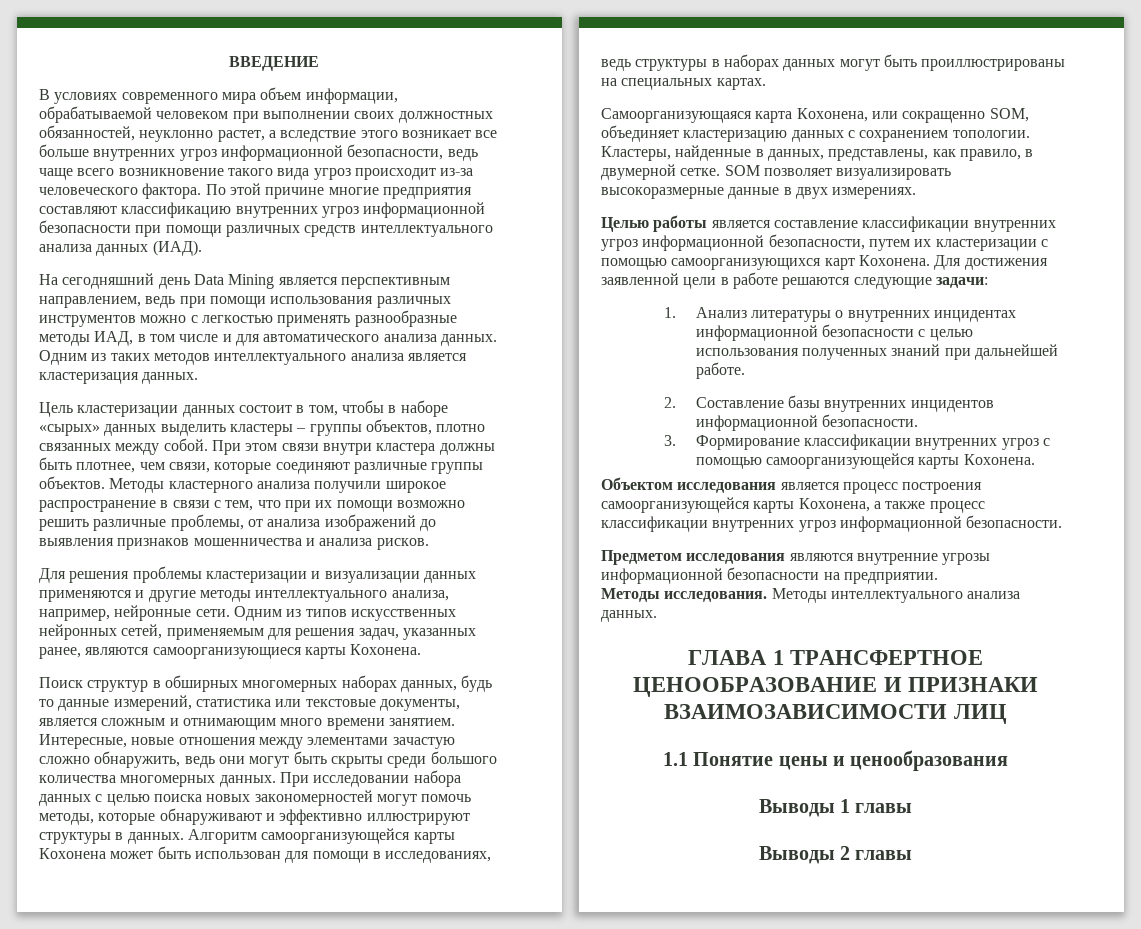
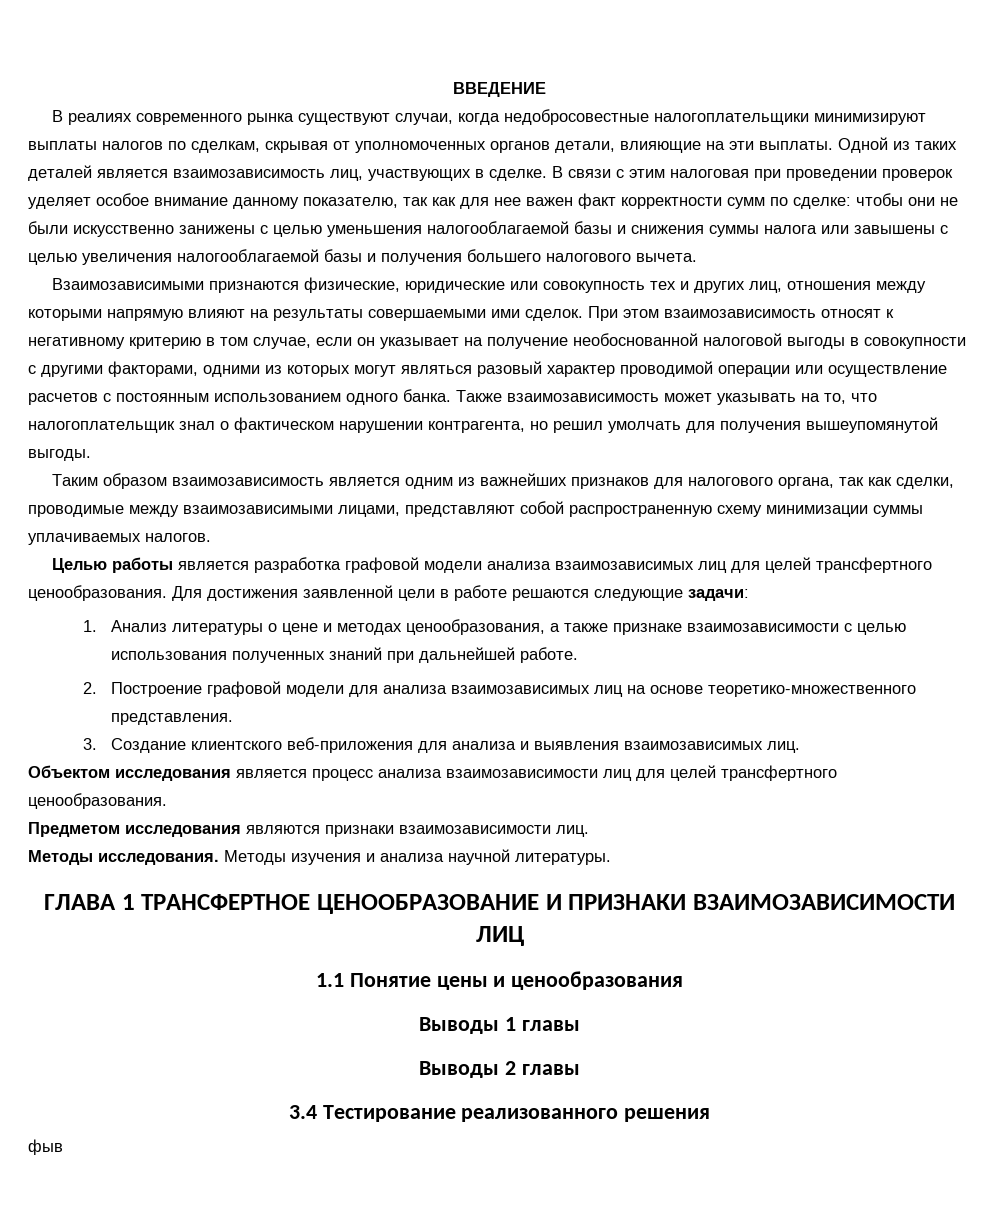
- В условиях современного мира объем информации, обрабатываемой человеком при выполнении своих должностных обязанностей, неуклонно растет, а вследствие этого возникает все больше внутренних угроз информационной безопасности, ведь чаще всего возникновение такого вида угроз происходит из-за человеческого фактора. По этой причине многие предприятия составляют классификацию внутренних угроз информационной безопасности при помощи различных средств интеллектуального анализа данных (ИАД).
- На сегодняшний день Data Mining является перспективным направлением, ведь при помощи использования различных инструментов можно с легкостью применять разнообразные методы ИАД, в том числе и для автоматического анализа данных. Одним из таких методов интеллектуального анализа является кластеризация данных.
- Цель кластеризации данных состоит в том, чтобы в наборе «сырых» данных выделить кластеры – группы объектов, плотно связанных между собой. При этом связи внутри кластера должны быть плотнее, чем связи, которые соединяют различные группы объектов. Методы кластерного анализа получили широкое распространение в связи с тем, что при их помощи возможно решить различные проблемы, от анализа изображений до выявления признаков мошенничества и анализа рисков.
- Для решения проблемы кластеризации и визуализации данных применяются и другие методы интеллектуального анализа, например, нейронные сети. Одним из типов искусственных нейронных сетей, применяемым для решения задач, указанных ранее, являются самоорганизующиеся карты Кохонена.
- Поиск структур в обширных многомерных наборах данных, будь то данные измерений, статистика или текстовые документы, является сложным и отнимающим много времени занятием. Интересные, новые отношения между элементами зачастую сложно обнаружить, ведь они могут быть скрыты среди большого количества многомерных данных. При исследовании набора данных с целью поиска новых закономерностей могут помочь методы, которые обнаруживают и эффективно иллюстрируют структуры в данных. Алгоритм самоорганизующейся карты Кохонена может быть использован для помощи в исследованиях, ведь структуры в наборах данных могут быть проиллюстрированы на специальных картах.
- Самоорганизующаяся карта Кохонена, или сокращенно SOM, объединяет кластеризацию данных с сохранением топологии. Кластеры, найденные в данных, представлены, как правило, в двумерной сетке. SOM позволяет визуализировать высокоразмерные данные в двух измерениях.
- Целью работы является составление классификации внутренних угроз информационной безопасности, путем их кластеризации с помощью самоорганизующихся карт Кохонена.
+ В реалиях современного рынка существуют случаи, когда недобросовестные налогоплательщики минимизируют выплаты налогов по сделкам, скрывая от уполномоченных органов детали, влияющие на эти выплаты. Одной из таких деталей является взаимозависимость лиц, участвующих в сделке. В связи с этим налоговая при проведении проверок уделяет особое внимание данному показателю, так как для нее важен факт корректности сумм по сделке: чтобы они не были искусственно занижены с целью уменьшения налогооблагаемой базы и снижения суммы налога или завышены с целью увеличения налогооблагаемой базы и получения большего налогового вычета.
+ Взаимозависимыми признаются физические, юридические или совокупность тех и других лиц, отношения между которыми напрямую влияют на результаты совершаемыми ими сделок. При этом взаимозависимость относят к негативному критерию в том случае, если он указывает на получение необоснованной налоговой выгоды в совокупности с другими факторами, одними из которых могут являться разовый характер проводимой операции или осуществление расчетов с постоянным использованием одного банка. Также взаимозависимость может указывать на то, что налогоплательщик знал о фактическом нарушении контрагента, но решил умолчать для получения вышеупомянутой выгоды.
+ Таким образом взаимозависимость является одним из важнейших признаков для налогового органа, так как сделки, проводимые между взаимозависимыми лицами, представляют собой распространенную схему минимизации суммы уплачиваемых налогов.
+ Целью работы является разработка графовой модели анализа взаимозависимых лиц для целей трансфертного ценообразования.
- 1. Анализ литературы о внутренних инцидентах информационной безопасности с целью использования полученных знаний при дальнейшей работе.
+ 1. Анализ литературы о цене и методах ценообразования, а также признаке взаимозависимости с целью использования полученных знаний при дальнейшей работе.
- 2. Составление базы внутренних инцидентов информационной безопасности.
- 3. Формирование классификации внутренних угроз с помощью самоорганизующейся карты Кохонена.
- Объектом исследования является процесс построения самоорганизующейся карты Кохонена, а также процесс классификации внутренних угроз информационной безопасности.
- Предметом исследования являются внутренние угрозы информационной безопасности на предприятии.
- Методы исследования. Методы интеллектуального анализа данных.
+ 2. Построение графовой модели для анализа взаимозависимых лиц на основе теоретико-множественного представления.
+ 3. Создание клиентского веб-приложения для анализа и выявления взаимозависимых лиц.
+ Объектом исследования является процесс анализа взаимозависимости лиц для целей трансфертного ценообразования.
+ Предметом исследования являются признаки взаимозависимости лиц.
+ Методы исследования. Методы изучения и анализа научной литературы.
+ 3.4 Тестирование реализованного решения
+ фыв

